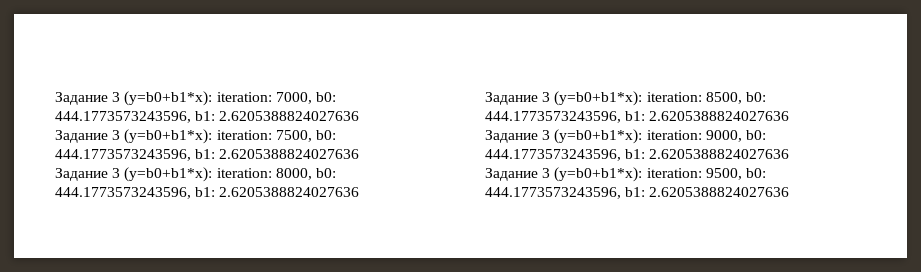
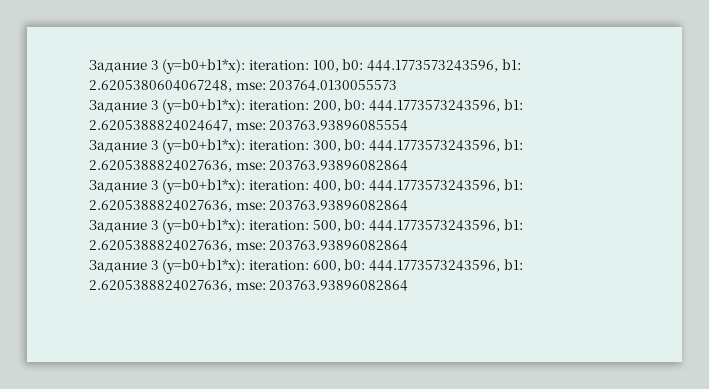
- Задание 3 (y=b0+b1*x): iteration: 7000, b0: 444.1773573243596, b1: 2.6205388824027636
- Задание 3 (y=b0+b1*x): iteration: 7500, b0: 444.1773573243596, b1: 2.6205388824027636
- Задание 3 (y=b0+b1*x): iteration: 8000, b0: 444.1773573243596, b1: 2.6205388824027636
- Задание 3 (y=b0+b1*x): iteration: 8500, b0: 444.1773573243596, b1: 2.6205388824027636
- Задание 3 (y=b0+b1*x): iteration: 9000, b0: 444.1773573243596, b1: 2.6205388824027636
- Задание 3 (y=b0+b1*x): iteration: 9500, b0: 444.1773573243596, b1: 2.6205388824027636
+ Задание 3 (y=b0+b1*x): iteration: 100, b0: 444.1773573243596, b1: 2.6205380604067248, mse: 203764.0130055573
+ Задание 3 (y=b0+b1*x): iteration: 200, b0: 444.1773573243596, b1: 2.6205388824024647, mse: 203763.93896085554
+ Задание 3 (y=b0+b1*x): iteration: 300, b0: 444.1773573243596, b1: 2.6205388824027636, mse: 203763.93896082864
+ Задание 3 (y=b0+b1*x): iteration: 400, b0: 444.1773573243596, b1: 2.6205388824027636, mse: 203763.93896082864
+ Задание 3 (y=b0+b1*x): iteration: 500, b0: 444.1773573243596, b1: 2.6205388824027636, mse: 203763.93896082864
+ Задание 3 (y=b0+b1*x): iteration: 600, b0: 444.1773573243596, b1: 2.6205388824027636, mse: 203763.93896082864

